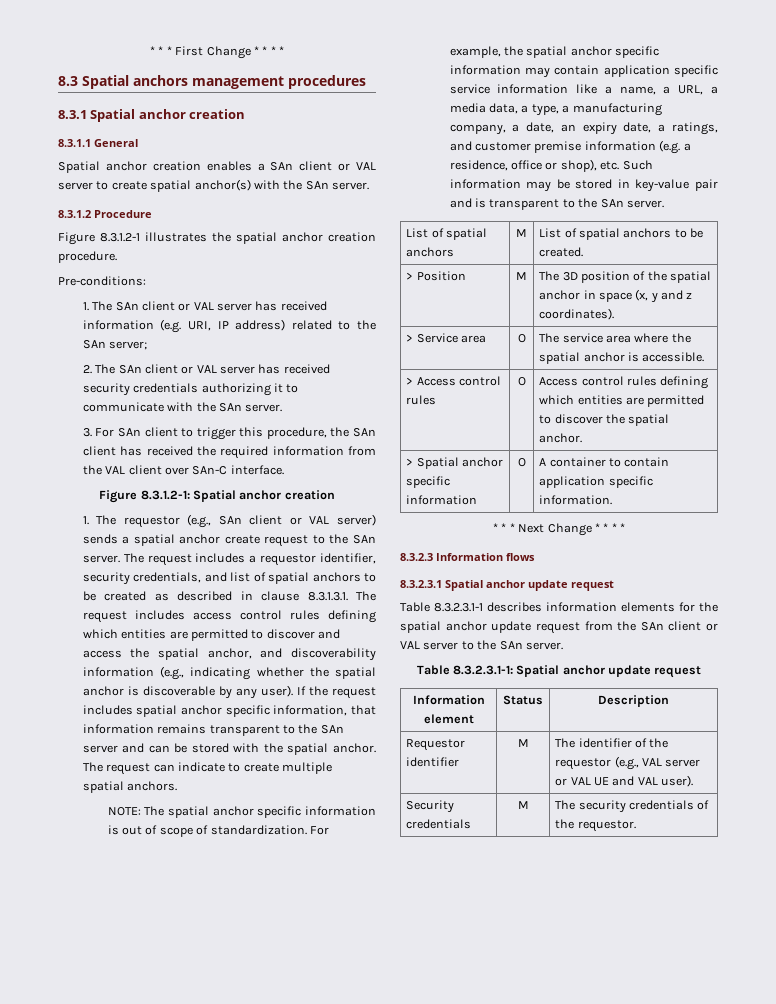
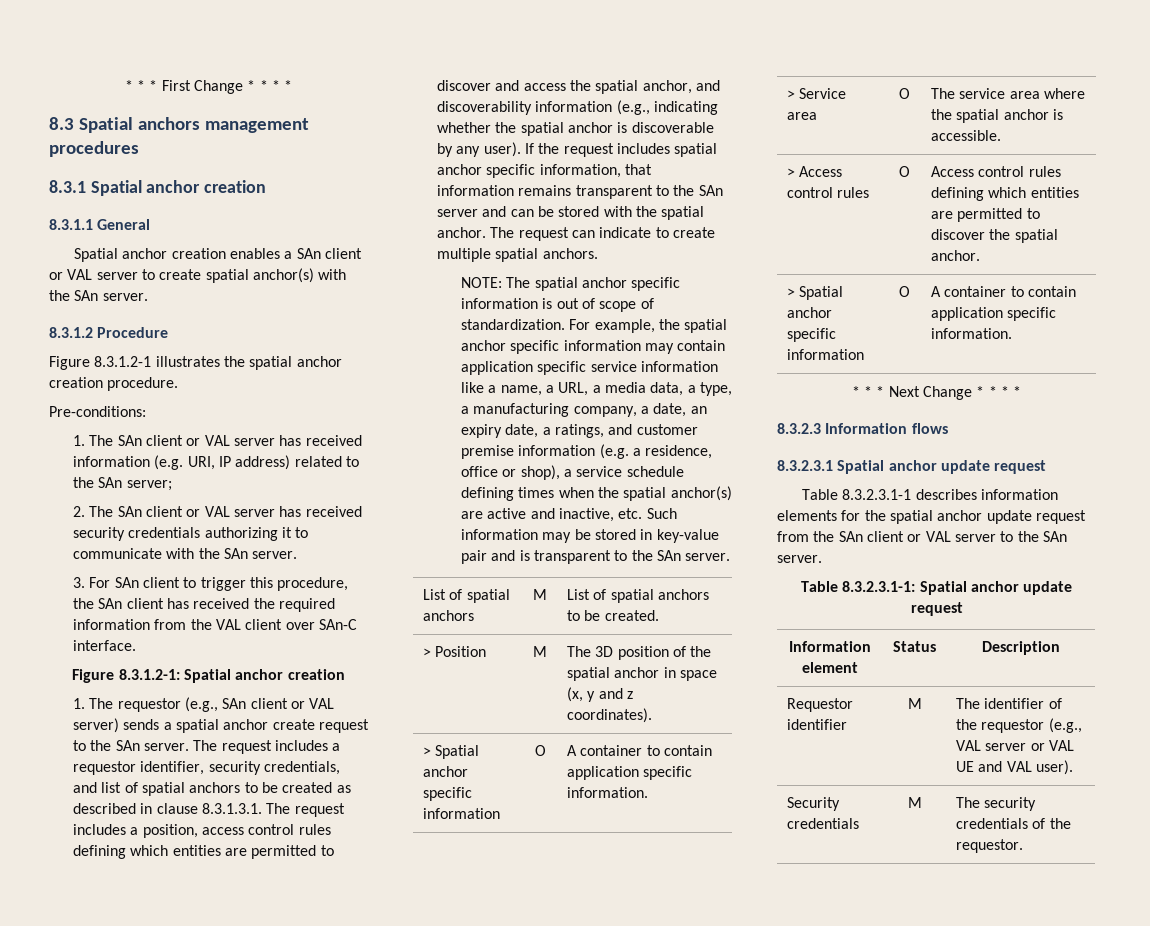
- The request includes a requestor identifier, security credentials, and list of spatial anchors to be created as described in clause 8.3.1.3.1. The request includes access control rules defining which entities are permitted to discover and access the spatial anchor, and discoverability information (e.g., indicating whether the spatial anchor is discoverable by any user).
+ The request includes a requestor identifier, security credentials, and list of spatial anchors to be created as described in clause 8.3.1.3.1. The request includes a position, access control rules defining which entities are permitted to discover and access the spatial anchor, and discoverability information (e.g., indicating whether the spatial anchor is discoverable by any user).
- For example, the spatial anchor specific information may contain application specific service information like a name, a URL, a media data, a type, a manufacturing company, a date, an expiry date, a ratings, and customer premise information (e.g. a residence, office or shop), etc. Such information may be stored in key-value pair and is transparent to the SAn server.
+ For example, the spatial anchor specific information may contain application specific service information like a name, a URL, a media data, a type, a manufacturing company, a date, an expiry date, a ratings, and customer premise information (e.g. a residence, office or shop), a service schedule defining times when the spatial anchor(s) are active and inactive, etc. Such information may be stored in key-value pair and is transparent to the SAn server.
  > Position | M | The 3D position of the spatial anchor in space (x, y and z coordinates).
+ > Spatial anchor specific information | O | A container to contain application specific information.

